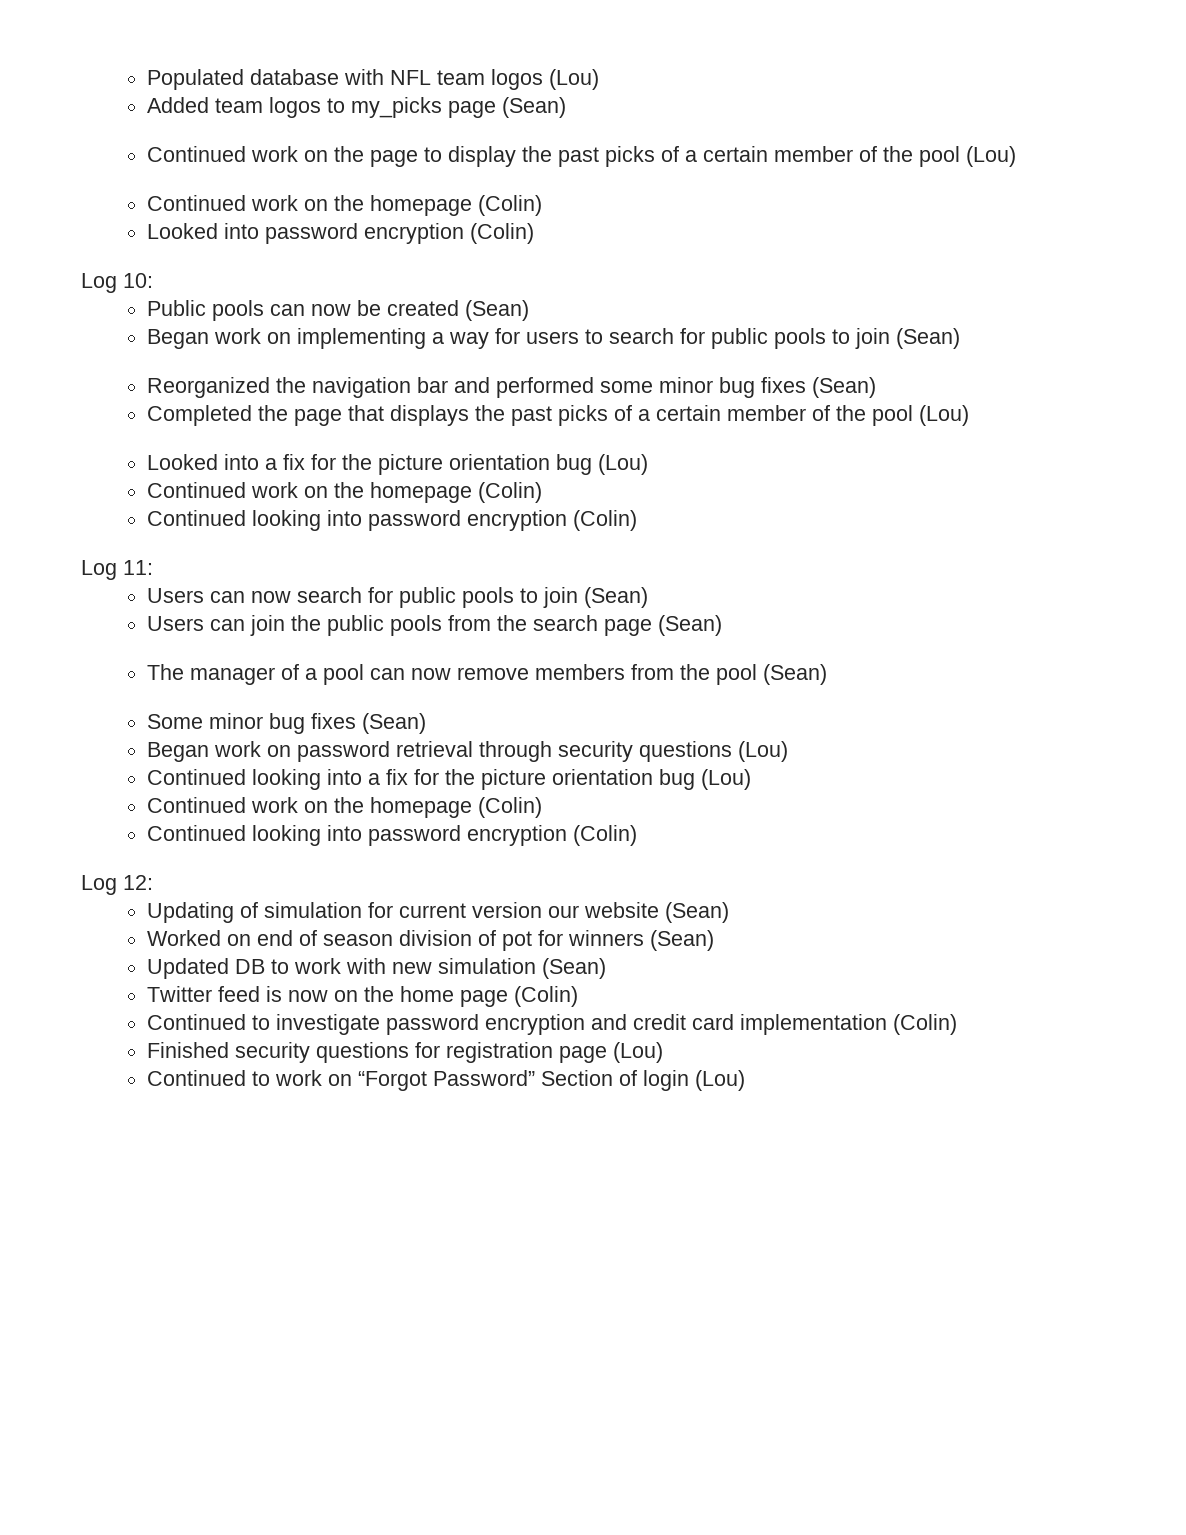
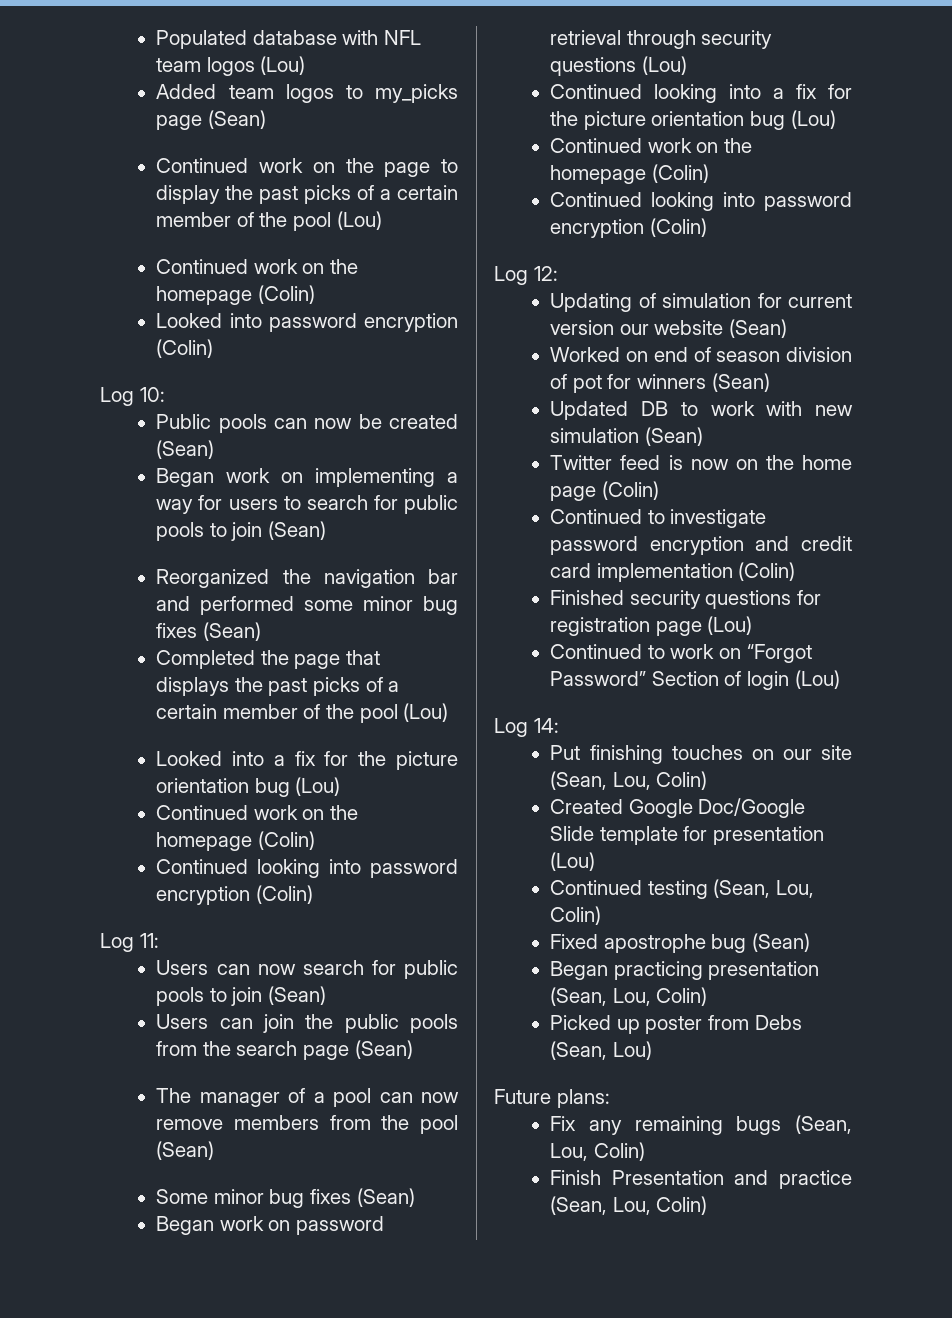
+ Log 14:
+ Put finishing touches on our site (Sean, Lou, Colin)
+ Created Google Doc/Google Slide template for presentation (Lou)
+ Continued testing (Sean, Lou, Colin)
+ Fixed apostrophe bug (Sean)
+ Began practicing presentation (Sean, Lou, Colin)
+ Picked up poster from Debs (Sean, Lou)
+ Future plans:
+ Fix any remaining bugs (Sean, Lou, Colin)
+ Finish Presentation and practice (Sean, Lou, Colin)

